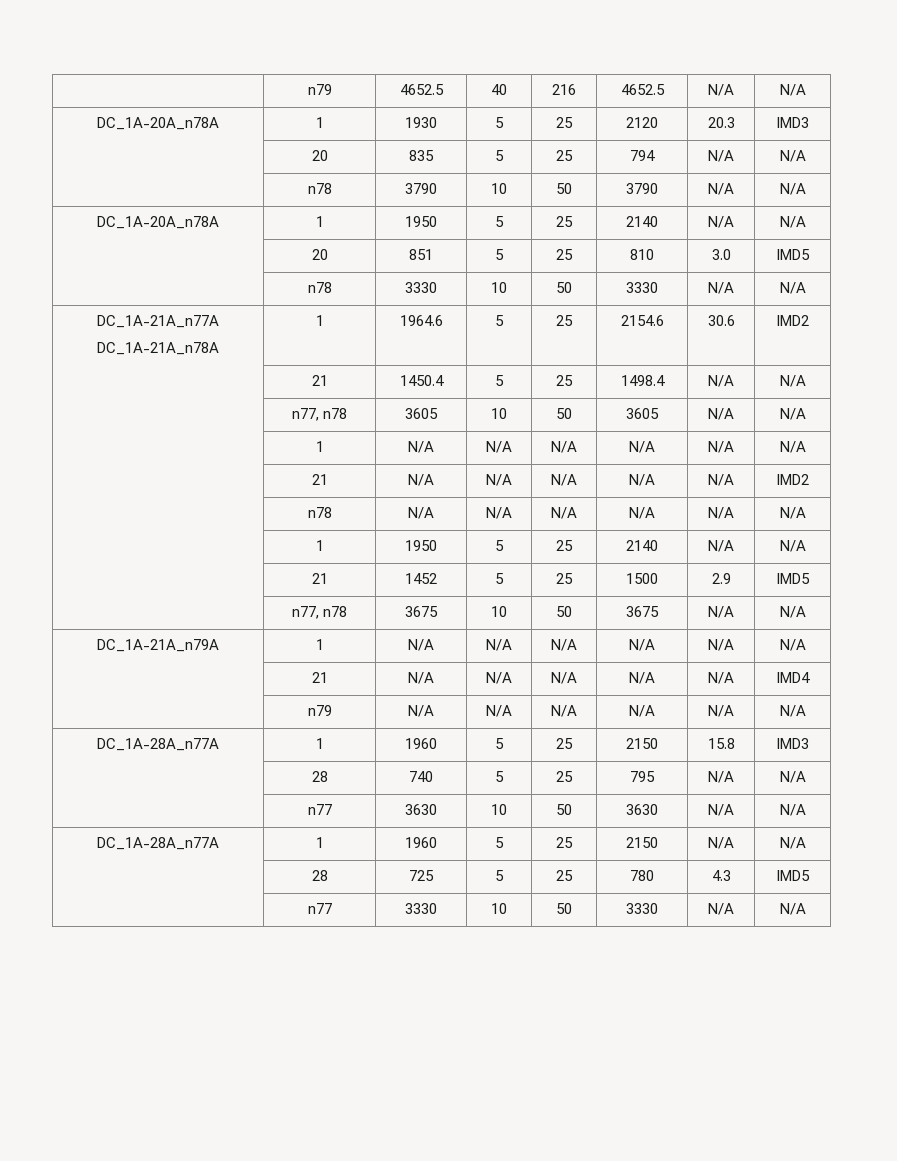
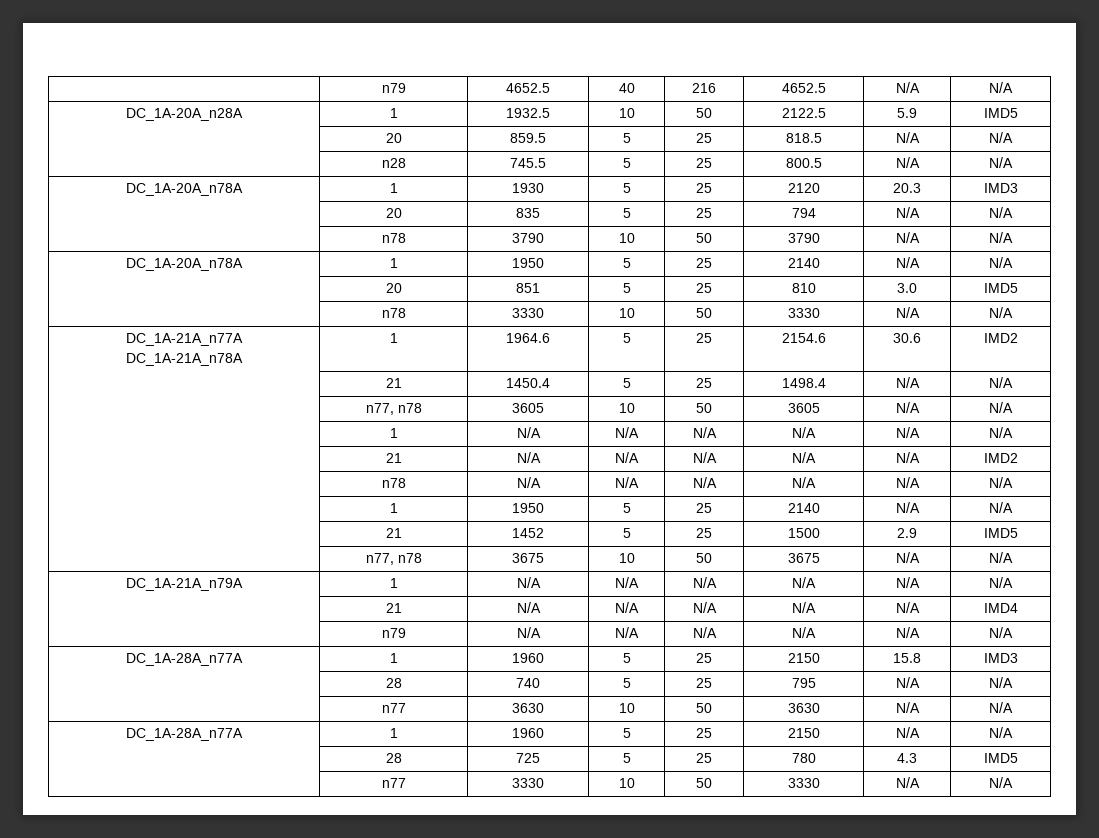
+ DC_1A-20A_n28A | 1 | 1932.5 | 10 | 50 | 2122.5 | 5.9 | IMD5
+ | 20 | 859.5 | 5 | 25 | 818.5 | N/A | N/A
+ | n28 | 745.5 | 5 | 25 | 800.5 | N/A | N/A

